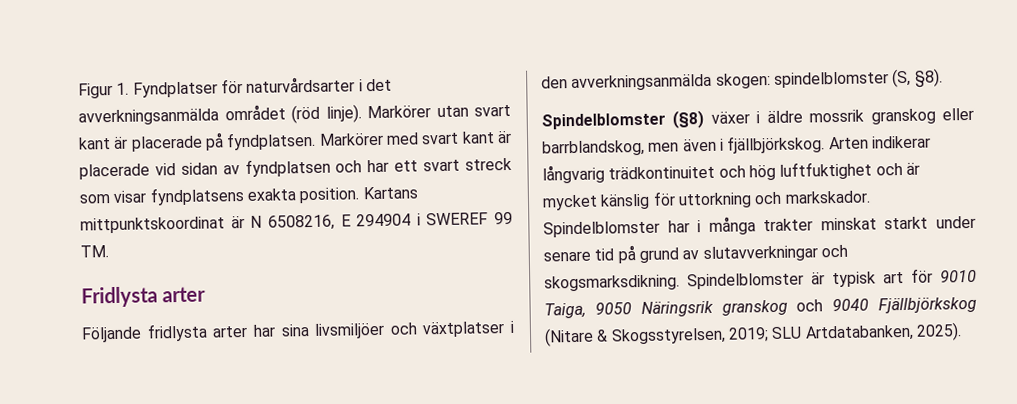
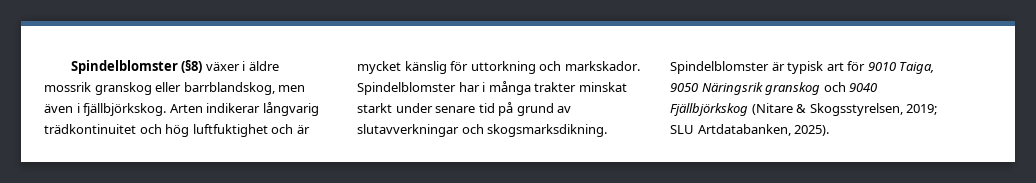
- Figur 1. Fyndplatser för naturvårdsarter i det avverkningsanmälda området (röd linje). Markörer utan svart kant är placerade på fyndplatsen. Markörer med svart kant är placerade vid sidan av fyndplatsen och har ett svart streck som visar fyndplatsens exakta position. Kartans mittpunktskoordinat är N 6508216, E 294904 i SWEREF 99 TM.
- Fridlysta arter
- Följande fridlysta arter har sina livsmiljöer och växtplatser i den avverkningsanmälda skogen: spindelblomster (S, §8).

